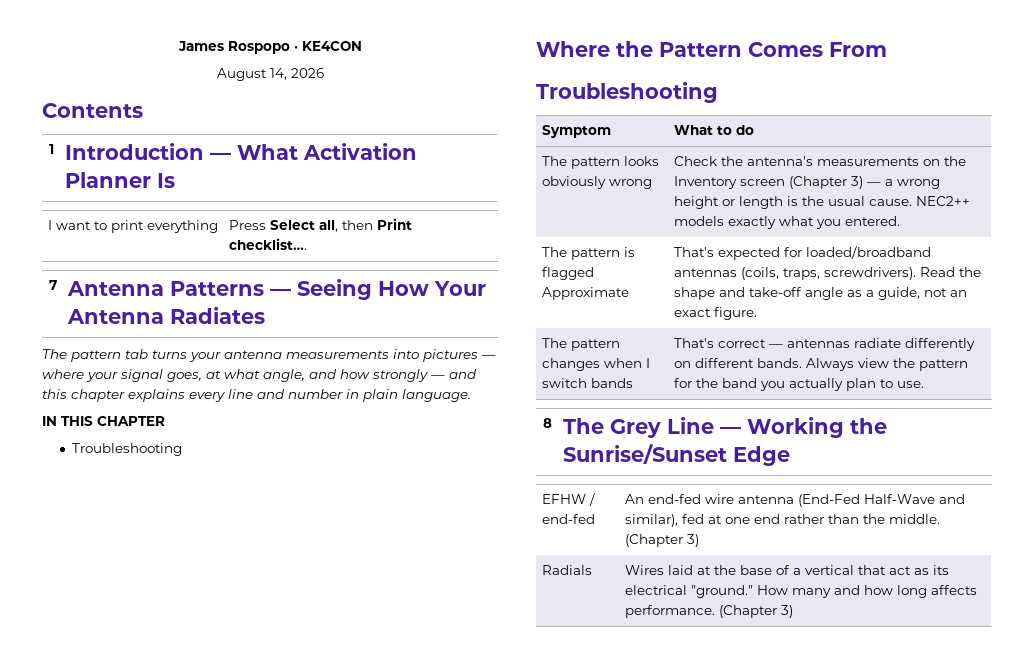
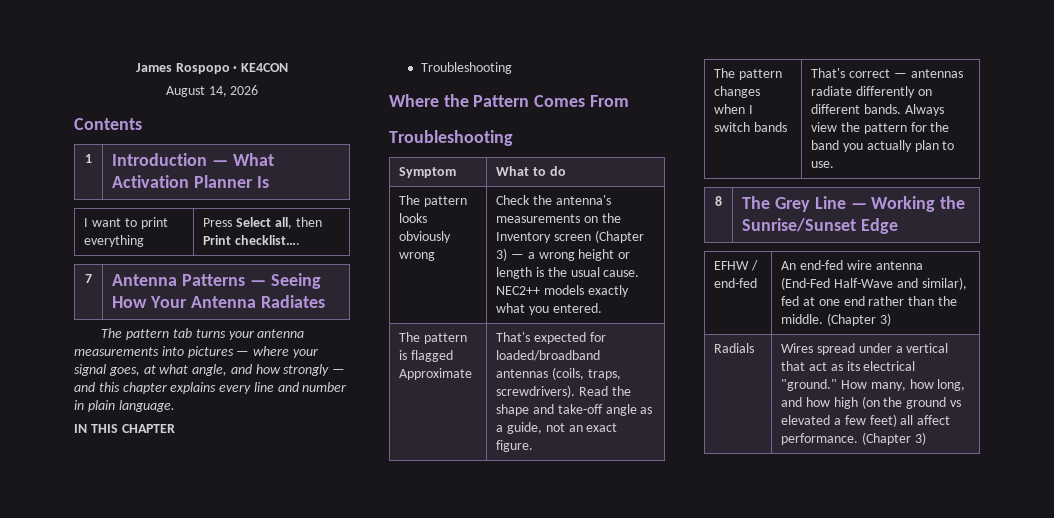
- Radials | Wires laid at the base of a vertical that act as its electrical "ground." How many and how long affects performance. (Chapter 3)
+ Radials | Wires spread under a vertical that act as its electrical "ground." How many, how long, and how high (on the ground vs elevated a few feet) all affect performance. (Chapter 3)

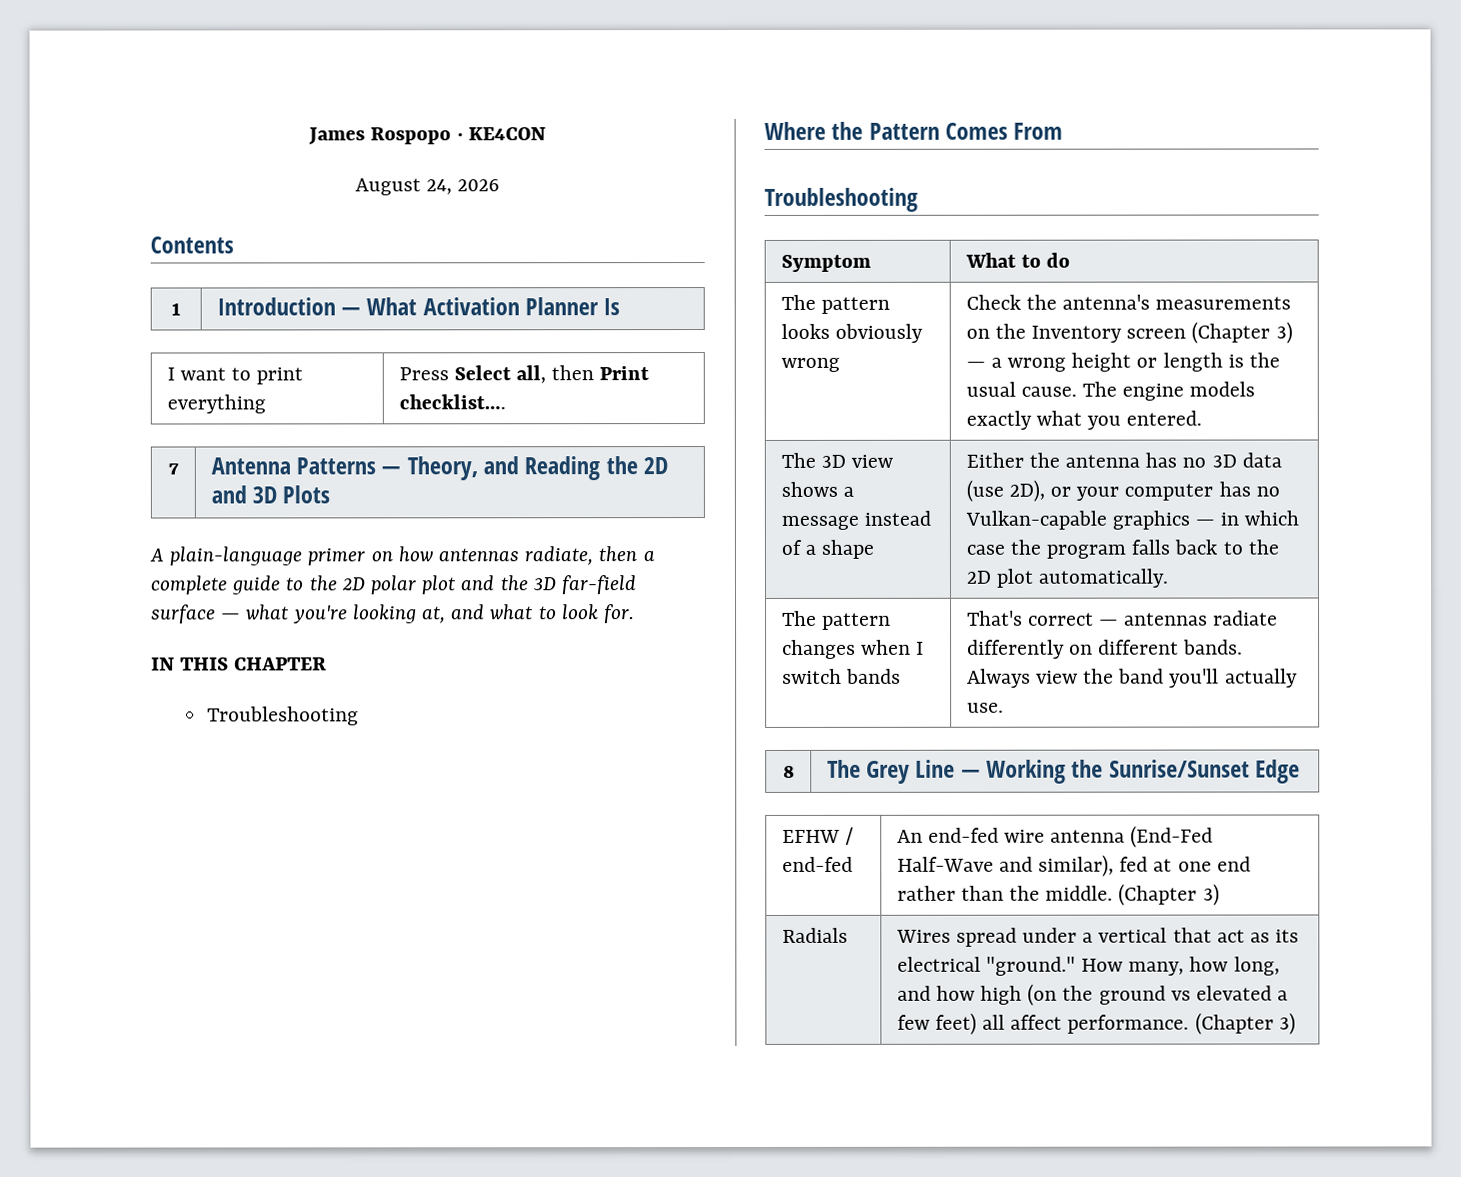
- August 14, 2026
+ August 24, 2026
- 7 | Antenna Patterns — Seeing How Your Antenna Radiates
- The pattern tab turns your antenna measurements into pictures — where your signal goes, at what angle, and how strongly — and this chapter explains every line and number in plain language.
+ 7 | Antenna Patterns — Theory, and Reading the 2D and 3D Plots
+ A plain-language primer on how antennas radiate, then a complete guide to the 2D polar plot and the 3D far-field surface — what you're looking at, and what to look for.
- The pattern looks obviously wrong | Check the antenna's measurements on the Inventory screen (Chapter 3) — a wrong height or length is the usual cause. NEC2++ models exactly what you entered.
+ The pattern looks obviously wrong | Check the antenna's measurements on the Inventory screen (Chapter 3) — a wrong height or length is the usual cause. The engine models exactly what you entered.
- The pattern is flagged Approximate | That's expected for loaded/broadband antennas (coils, traps, screwdrivers). Read the shape and take-off angle as a guide, not an exact figure.
+ The 3D view shows a message instead of a shape | Either the antenna has no 3D data (use 2D), or your computer has no Vulkan-capable graphics — in which case the program falls back to the 2D plot automatically.
- The pattern changes when I switch bands | That's correct — antennas radiate differently on different bands. Always view the pattern for the band you actually plan to use.
+ The pattern changes when I switch bands | That's correct — antennas radiate differently on different bands. Always view the band you'll actually use.

